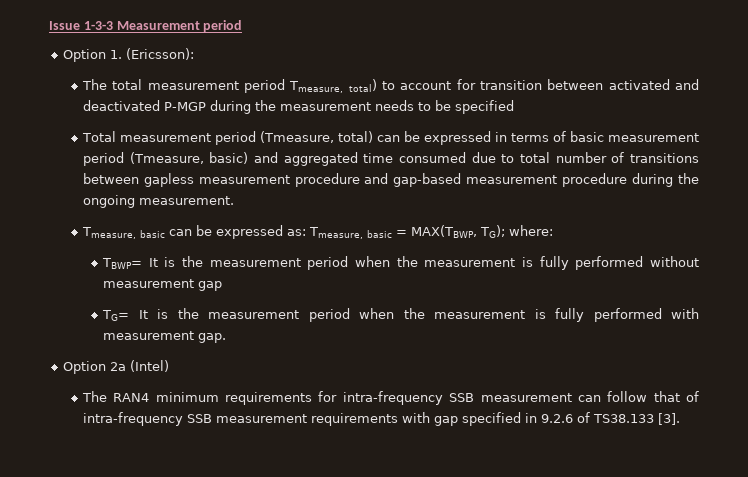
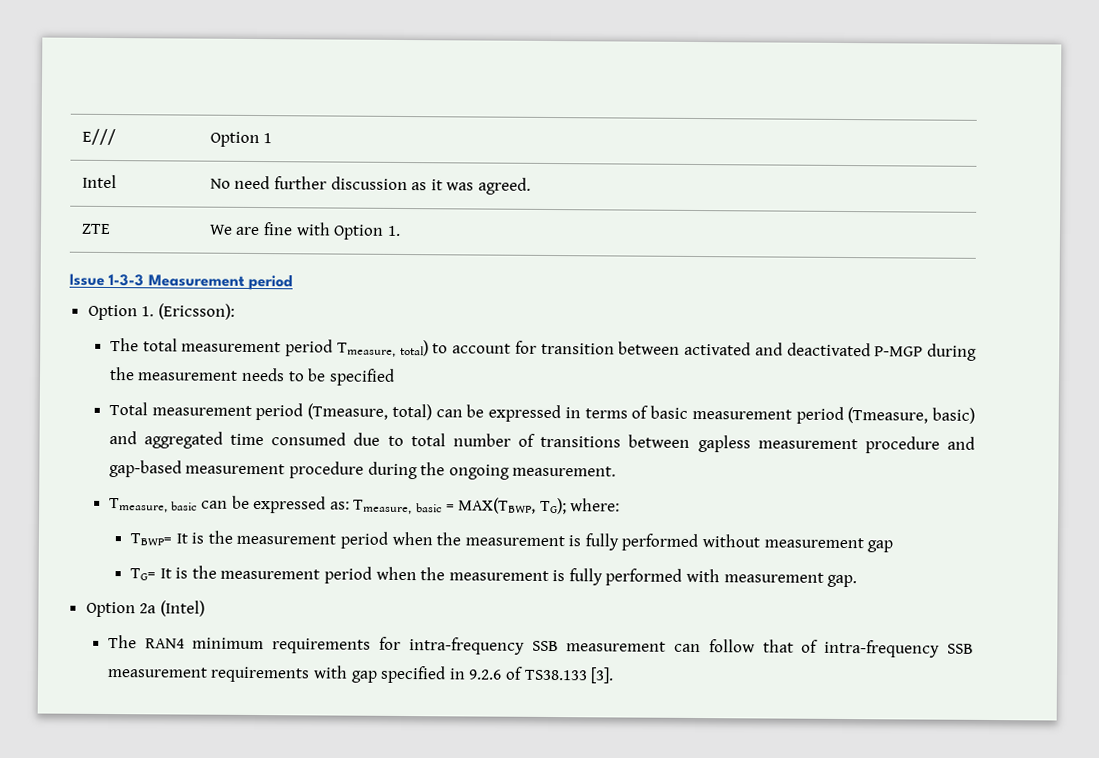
+ E/// | Option 1
+ Intel | No need further discussion as it was agreed.
+ ZTE | We are fine with Option 1.

